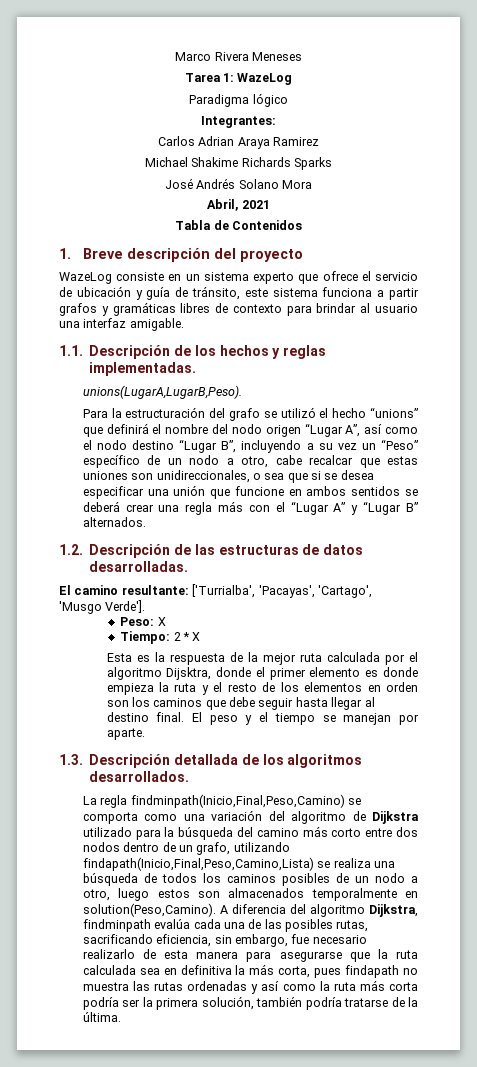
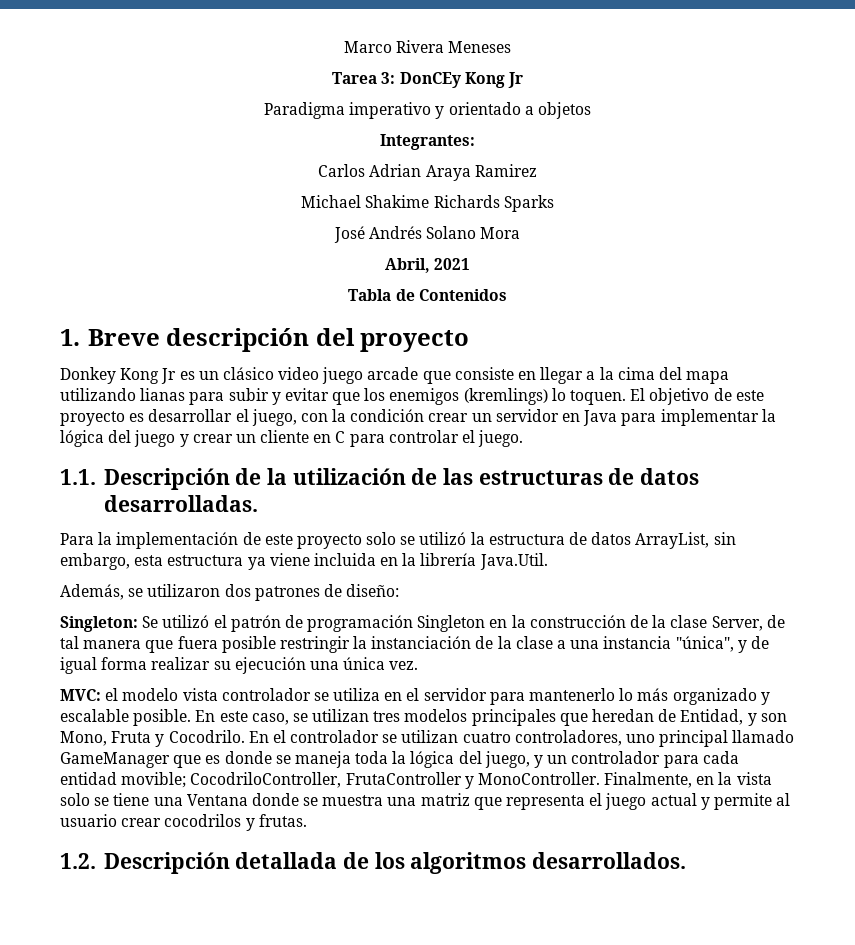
- Tarea 1: WazeLog
- Paradigma lógico
+ Tarea 3: DonCEy Kong Jr
+ Paradigma imperativo y orientado a objetos
- WazeLog consiste en un sistema experto que ofrece el servicio de ubicación y guía de tránsito, este sistema funciona a partir grafos y gramáticas libres de contexto para brindar al usuario una interfaz amigable.
- 1.1. Descripción de los hechos y reglas implementadas.
- unions(LugarA,LugarB,Peso).
- Para la estructuración del grafo se utilizó el hecho “unions” que definirá el nombre del nodo origen “Lugar A”, así como el nodo destino “Lugar B”, incluyendo a su vez un “Peso” específico de un nodo a otro, cabe recalcar que estas uniones son unidireccionales, o sea que si se desea especificar una unión que funcione en ambos sentidos se deberá crear una regla más con el “Lugar A” y “Lugar B” alternados.
- 1.2. Descripción de las estructuras de datos desarrolladas.
+ Donkey Kong Jr es un clásico video juego arcade que consiste en llegar a la cima del mapa utilizando lianas para subir y evitar que los enemigos (kremlings) lo toquen. El objetivo de este proyecto es desarrollar el juego, con la condición crear un servidor en Java para implementar la lógica del juego y crear un cliente en C para controlar el juego.
+ 1.1. Descripción de la utilización de las estructuras de datos desarrolladas.
- El camino resultante: ['Turrialba', 'Pacayas', 'Cartago', 'Musgo Verde'].
- Peso: X
- Tiempo: 2 * X
- Esta es la respuesta de la mejor ruta calculada por el algoritmo Dijsktra, donde el primer elemento es donde empieza la ruta y el resto de los elementos en orden son los caminos que debe seguir hasta llegar al destino final. El peso y el tiempo se manejan por aparte.
- 1.3. Descripción detallada de los algoritmos desarrollados.
+ Para la implementación de este proyecto solo se utilizó la estructura de datos ArrayList, sin embargo, esta estructura ya viene incluida en la librería Java.Util.
+ Además, se utilizaron dos patrones de diseño:
+ Singleton: Se utilizó el patrón de programación Singleton en la construcción de la clase Server, de tal manera que fuera posible restringir la instanciación de la clase a una instancia "única", y de igual forma realizar su ejecución una única vez.
+ MVC: el modelo vista controlador se utiliza en el servidor para mantenerlo lo más organizado y escalable posible. En este caso, se utilizan tres modelos principales que heredan de Entidad, y son Mono, Fruta y Cocodrilo. En el controlador se utilizan cuatro controladores, uno principal llamado GameManager que es donde se maneja toda la lógica del juego, y un controlador para cada entidad movible; CocodriloController, FrutaController y MonoController. Finalmente, en la vista solo se tiene una Ventana donde se muestra una matriz que representa el juego actual y permite al usuario crear cocodrilos y frutas.
+ 1.2. Descripción detallada de los algoritmos desarrollados.
- La regla findminpath(Inicio,Final,Peso,Camino) se comporta como una variación del algoritmo de Dijkstra utilizado para la búsqueda del camino más corto entre dos nodos dentro de un grafo, utilizando findapath(Inicio,Final,Peso,Camino,Lista) se realiza una búsqueda de todos los caminos posibles de un nodo a otro, luego estos son almacenados temporalmente en solution(Peso,Camino). A diferencia del algoritmo Dijkstra, findminpath evalúa cada una de las posibles rutas, sacrificando eficiencia, sin embargo, fue necesario realizarlo de esta manera para asegurarse que la ruta calculada sea en definitiva la más corta, pues findapath no muestra las rutas ordenadas y así como la ruta más corta podría ser la primera solución, también podría tratarse de la última.

